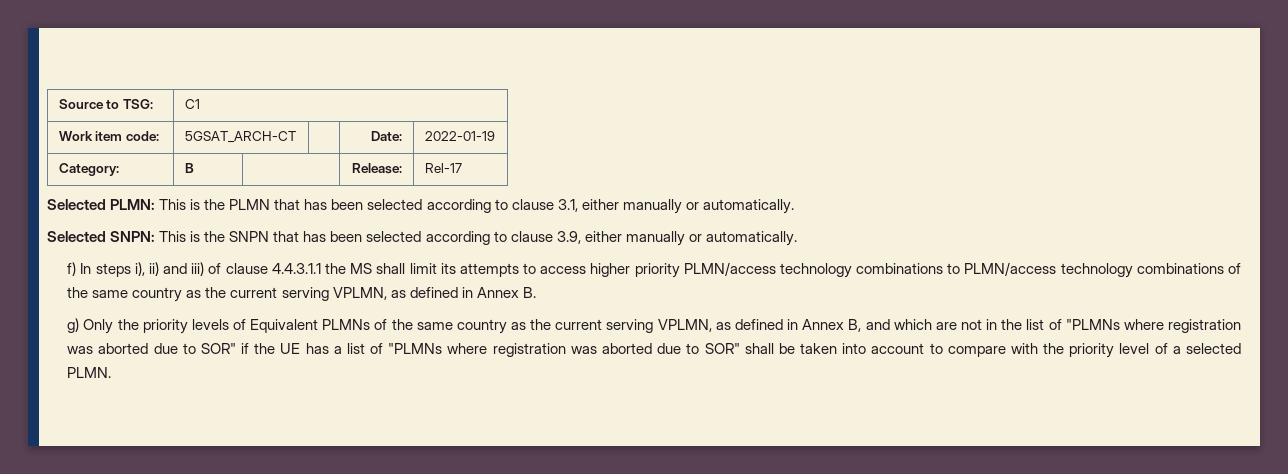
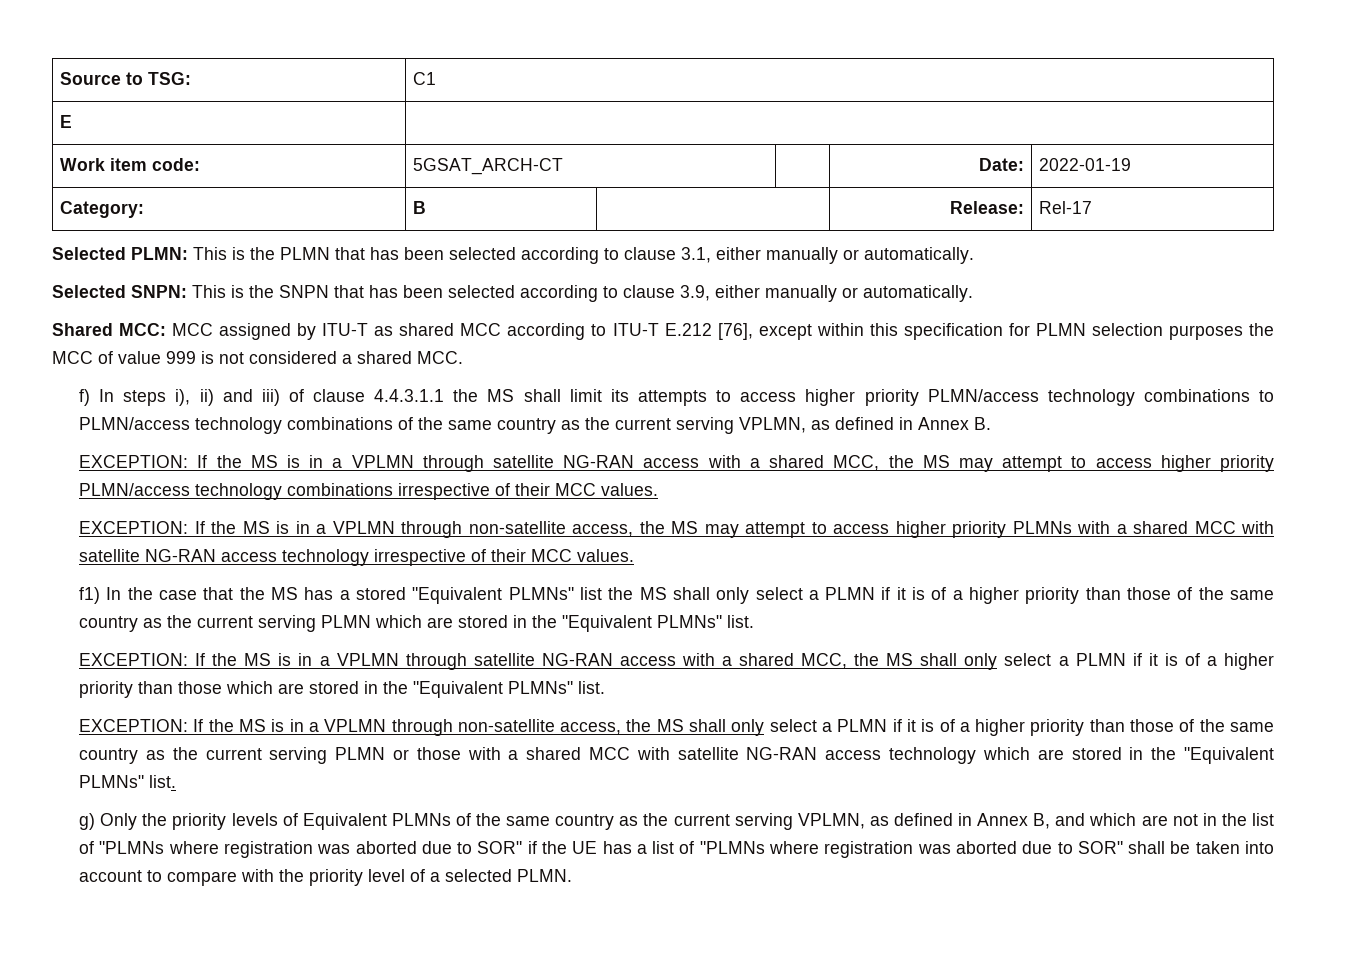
+ E |
+ Shared MCC: MCC assigned by ITU-T as shared MCC according to ITU-T E.212 [76], except within this specification for PLMN selection purposes the MCC of value 999 is not considered a shared MCC.
+ EXCEPTION: If the MS is in a VPLMN through satellite NG-RAN access with a shared MCC, the MS may attempt to access higher priority PLMN/access technology combinations irrespective of their MCC values.
+ EXCEPTION: If the MS is in a VPLMN through non-satellite access, the MS may attempt to access higher priority PLMNs with a shared MCC with satellite NG-RAN access technology irrespective of their MCC values.
+ f1) In the case that the MS has a stored "Equivalent PLMNs" list the MS shall only select a PLMN if it is of a higher priority than those of the same country as the current serving PLMN which are stored in the "Equivalent PLMNs" list.
+ EXCEPTION: If the MS is in a VPLMN through satellite NG-RAN access with a shared MCC, the MS shall only select a PLMN if it is of a higher priority than those which are stored in the "Equivalent PLMNs" list.
+ EXCEPTION: If the MS is in a VPLMN through non-satellite access, the MS shall only select a PLMN if it is of a higher priority than those of the same country as the current serving PLMN or those with a shared MCC with satellite NG-RAN access technology which are stored in the "Equivalent PLMNs" list.

